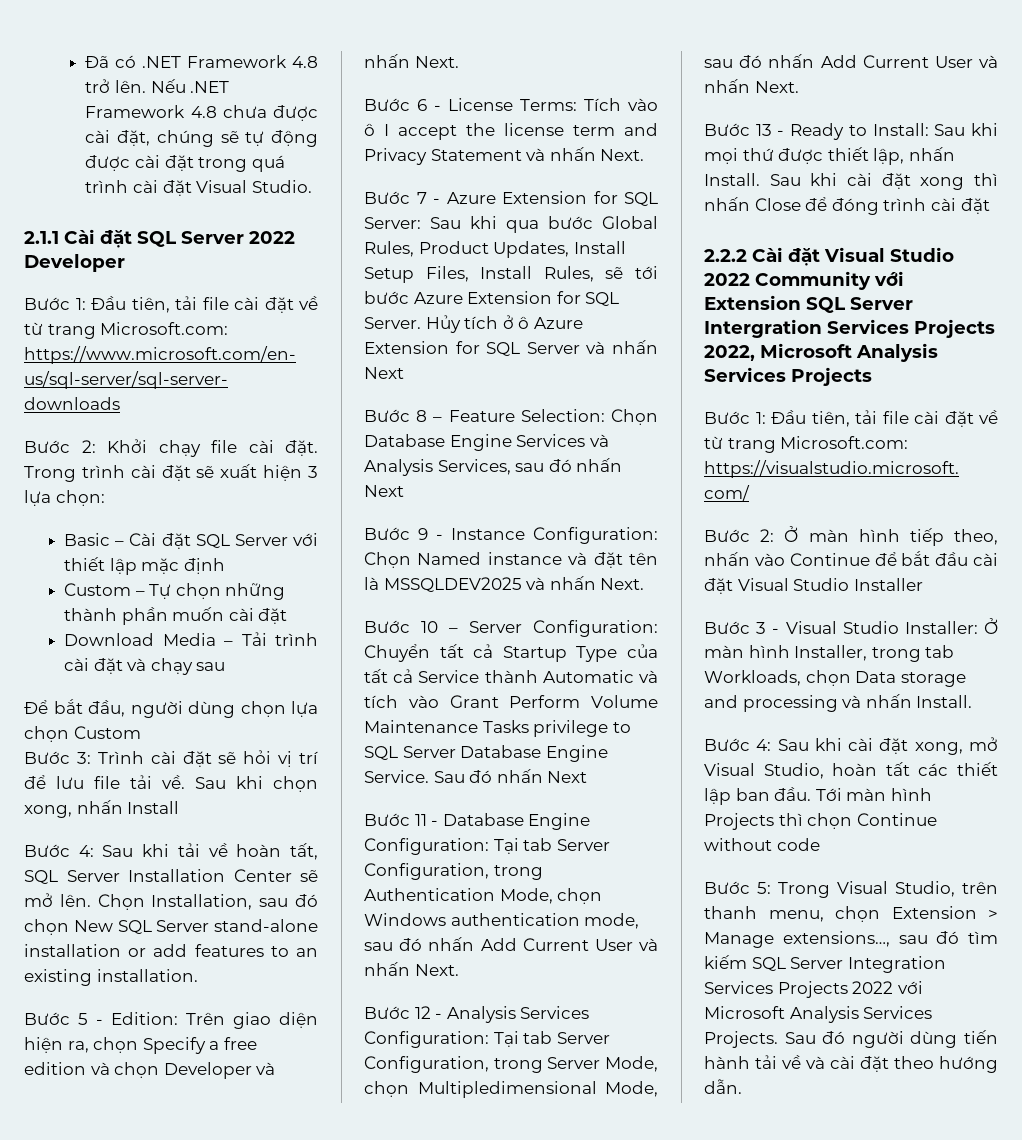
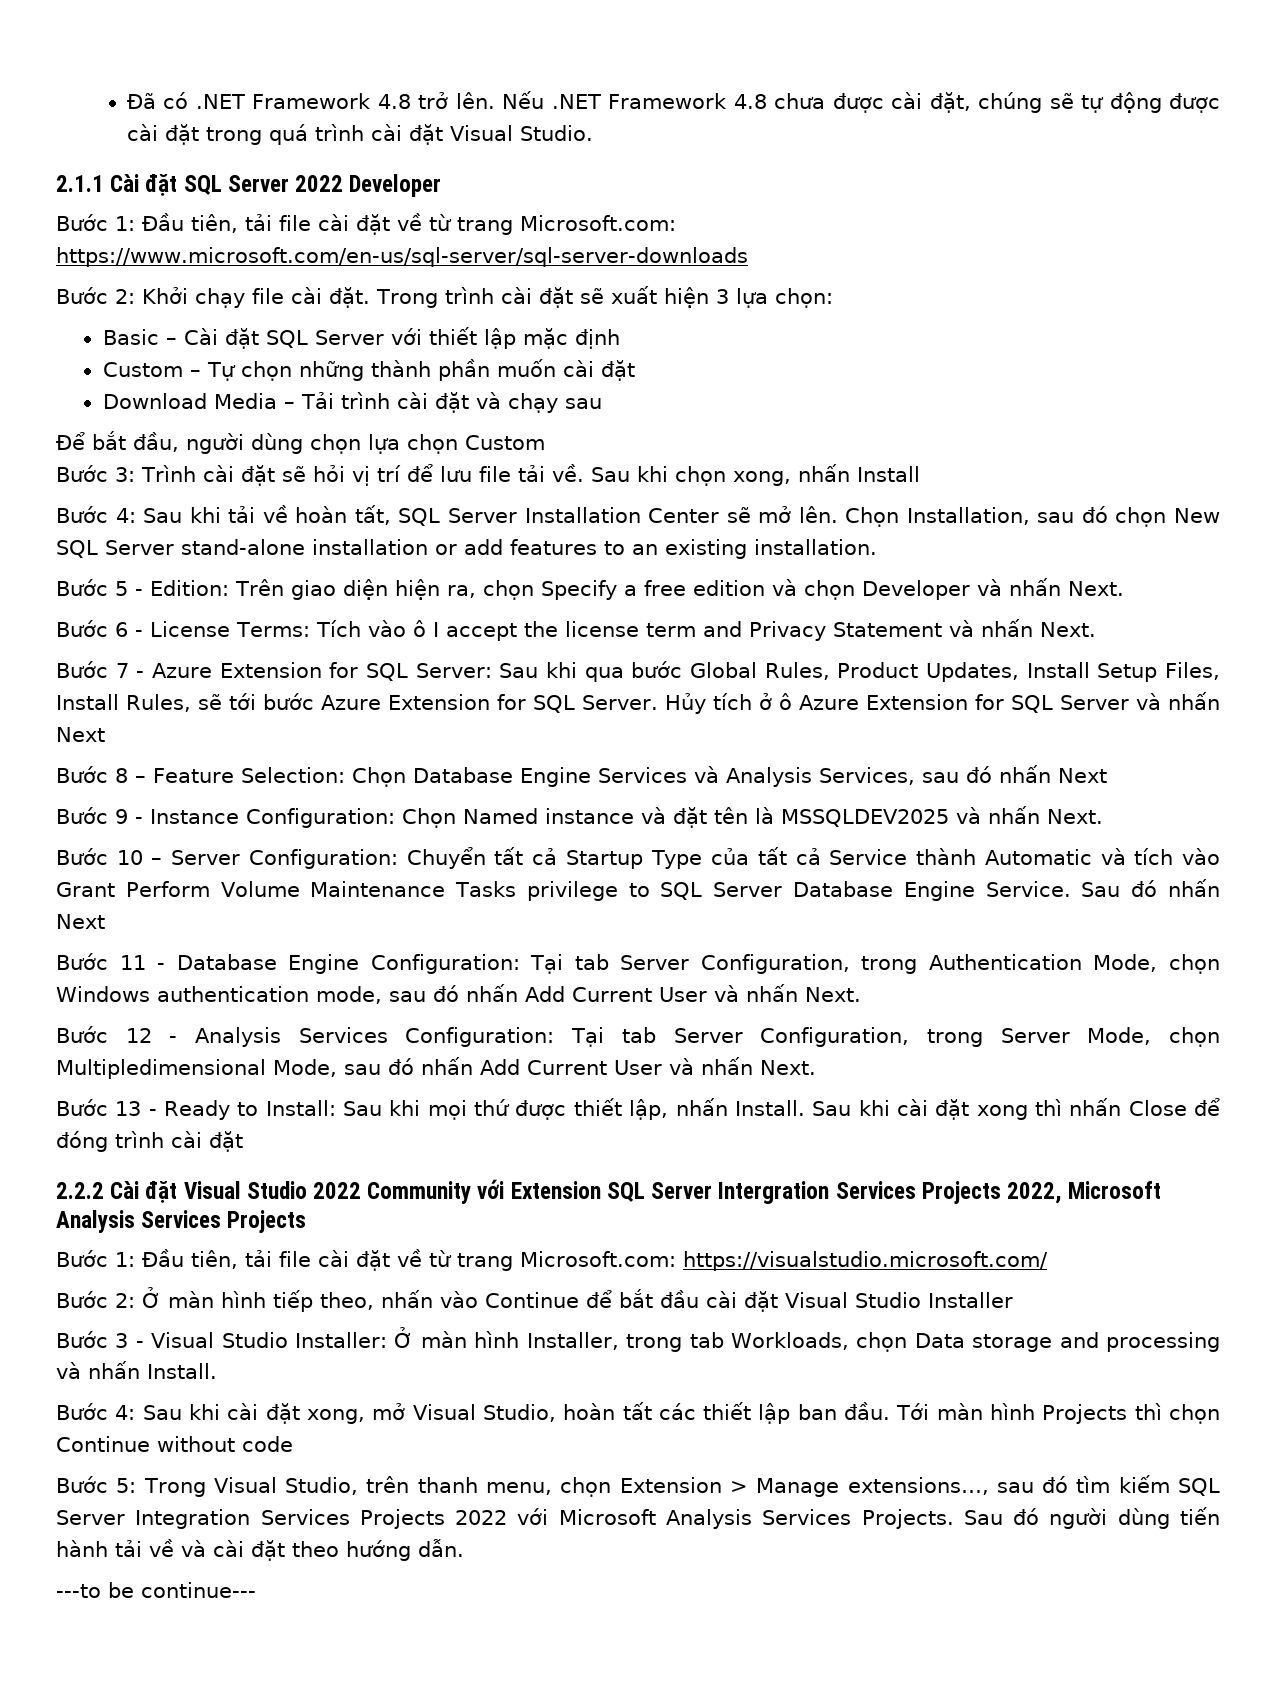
+ ---to be continue---

